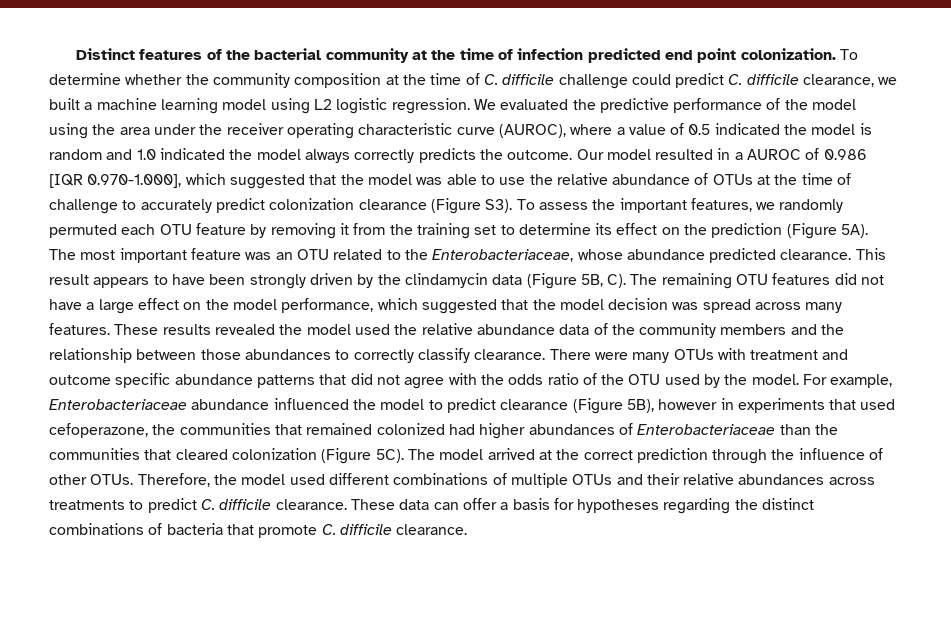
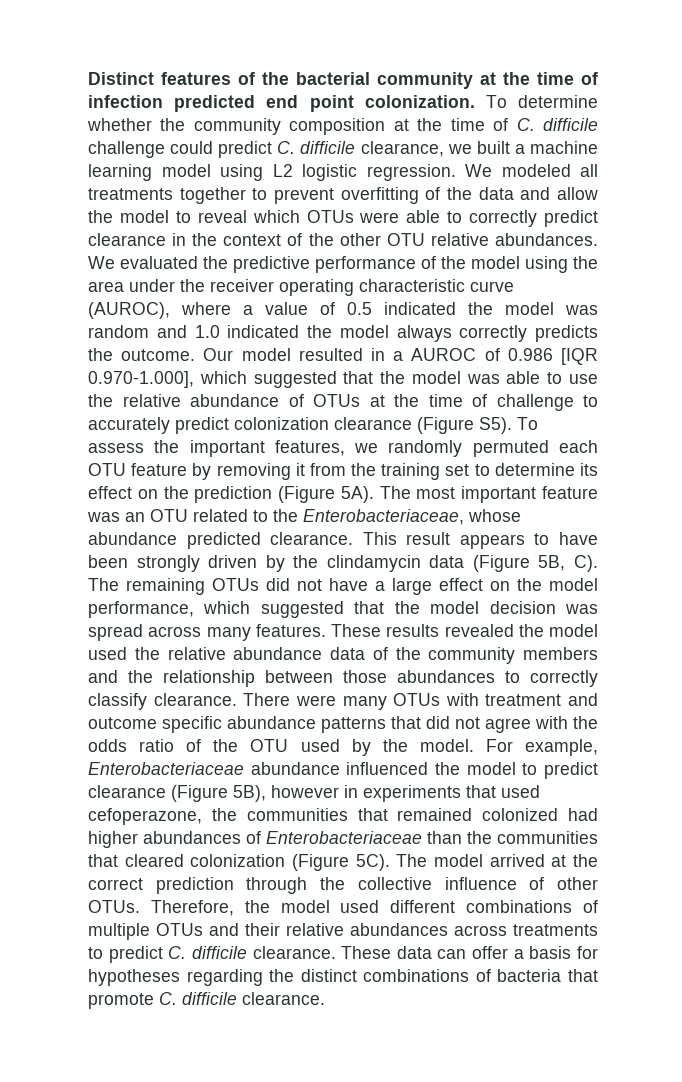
- We evaluated the predictive performance of the model using the area under the receiver operating characteristic curve (AUROC), where a value of 0.5 indicated the model is random and 1.0 indicated the model always correctly predicts the outcome.
+ We modeled all treatments together to prevent overfitting of the data and allow the model to reveal which OTUs were able to correctly predict clearance in the context of the other OTU relative abundances. We evaluated the predictive performance of the model using the area under the receiver operating characteristic curve (AUROC), where a value of 0.5 indicated the model was random and 1.0 indicated the model always correctly predicts the outcome.
- Our model resulted in a AUROC of 0.986 [IQR 0.970-1.000], which suggested that the model was able to use the relative abundance of OTUs at the time of challenge to accurately predict colonization clearance (Figure S3). To assess the important features, we randomly permuted each OTU feature by removing it from the training set to determine its effect on the prediction (Figure 5A).
+ Our model resulted in a AUROC of 0.986 [IQR 0.970-1.000], which suggested that the model was able to use the relative abundance of OTUs at the time of challenge to accurately predict colonization clearance (Figure S5). To assess the important features, we randomly permuted each OTU feature by removing it from the training set to determine its effect on the prediction (Figure 5A).
- This result appears to have been strongly driven by the clindamycin data (Figure 5B, C). The remaining OTU features did not have a large effect on the model performance, which suggested that the model decision was spread across many features.
+ This result appears to have been strongly driven by the clindamycin data (Figure 5B, C). The remaining OTUs did not have a large effect on the model performance, which suggested that the model decision was spread across many features.
- The model arrived at the correct prediction through the influence of other OTUs.
+ The model arrived at the correct prediction through the collective influence of other OTUs.

